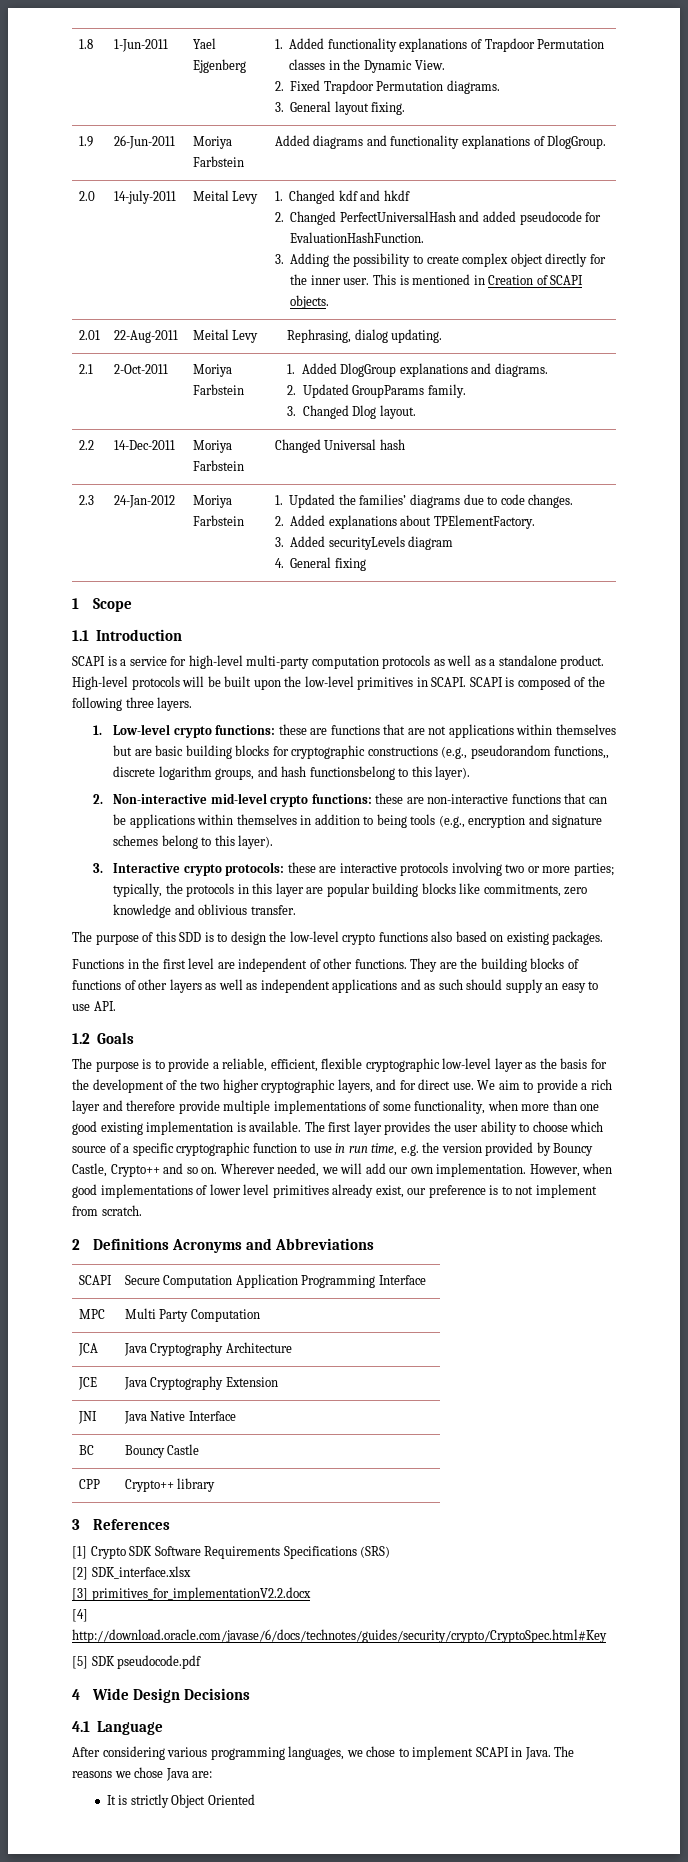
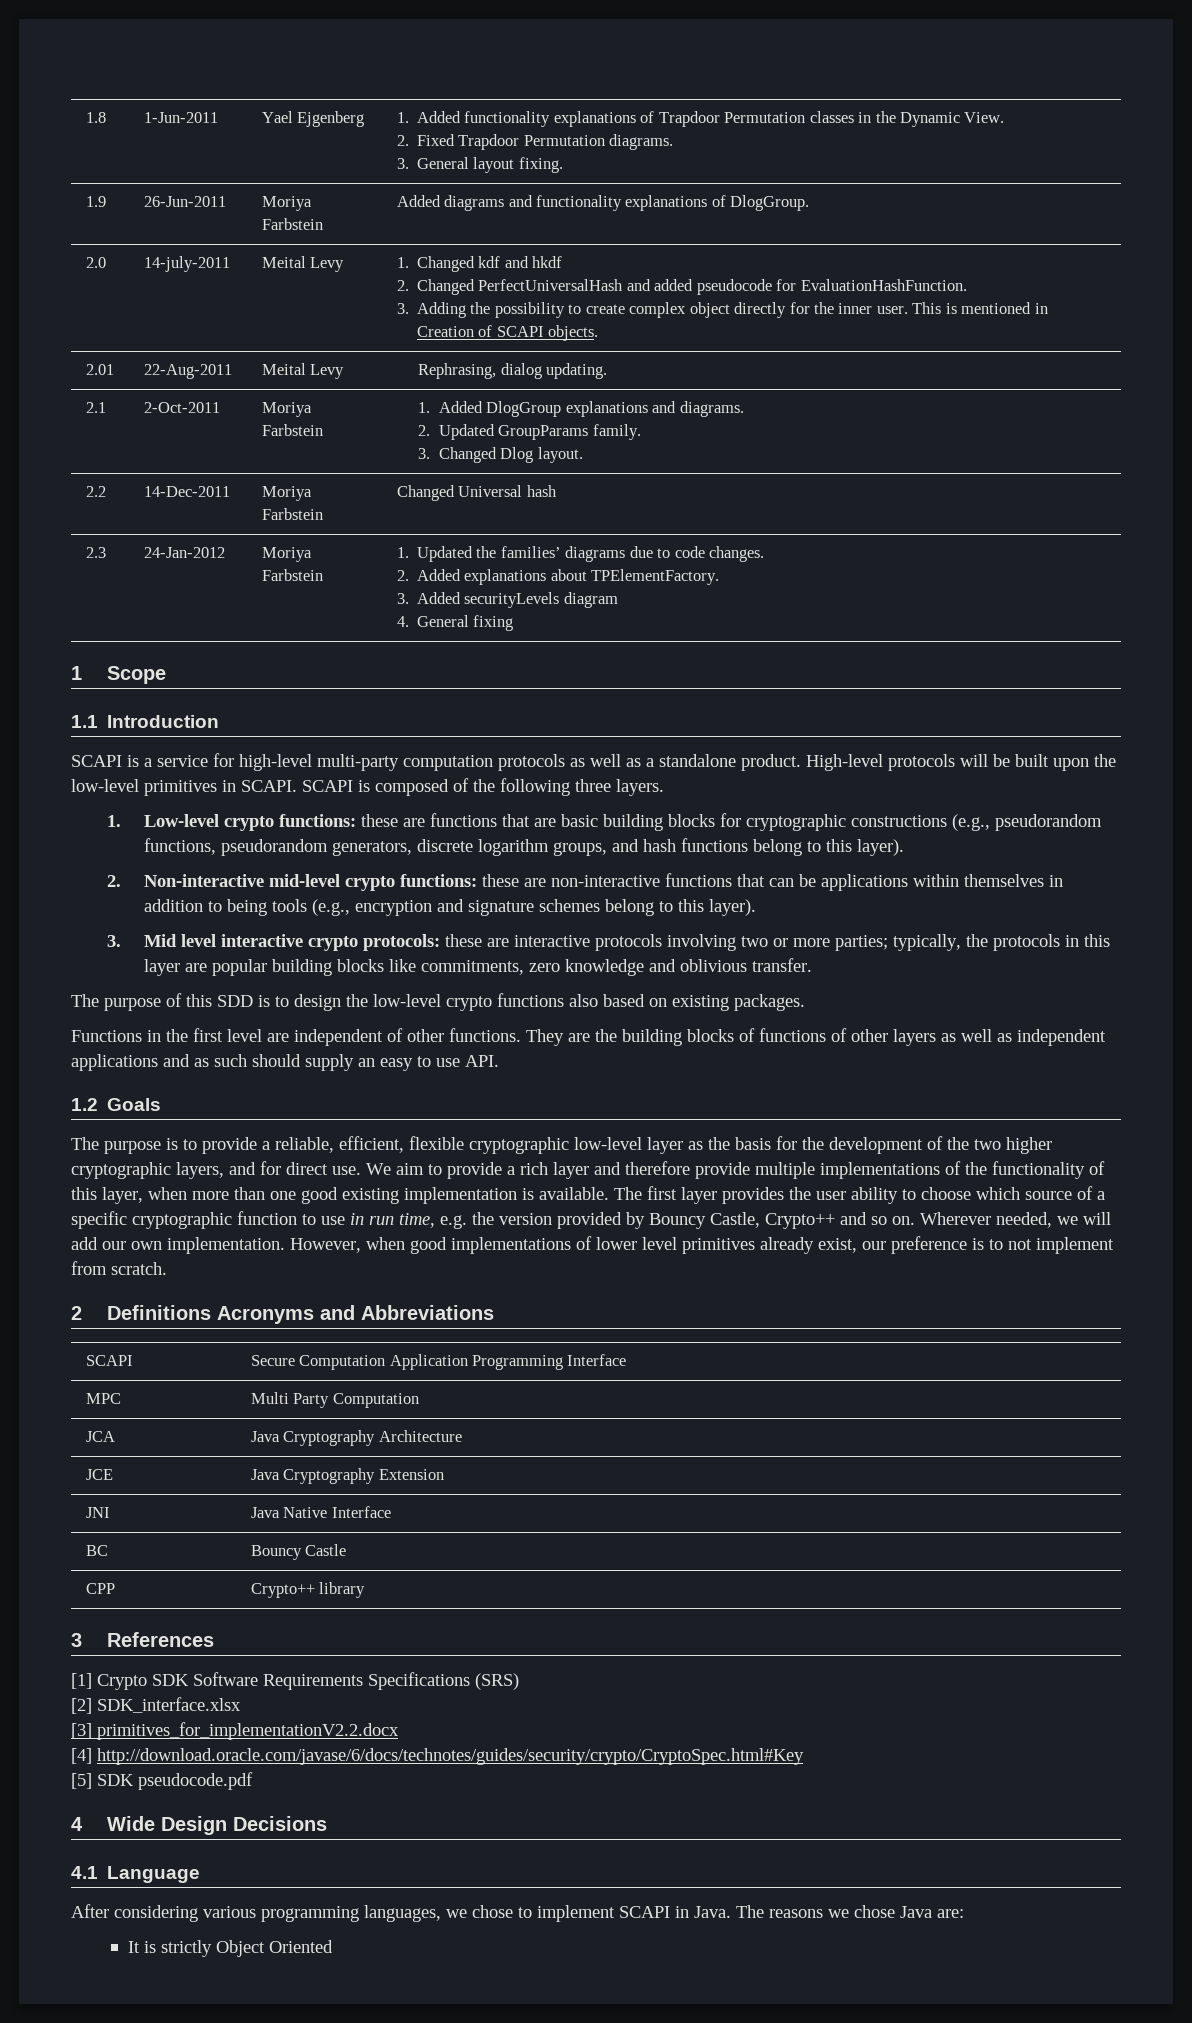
- 1. Low-level crypto functions: these are functions that are not applications within themselves but are basic building blocks for cryptographic constructions (e.g., pseudorandom functions,, discrete logarithm groups, and hash functionsbelong to this layer).
+ 1. Low-level crypto functions: these are functions that are basic building blocks for cryptographic constructions (e.g., pseudorandom functions, pseudorandom generators, discrete logarithm groups, and hash functions belong to this layer).
- 3. Interactive crypto protocols: these are interactive protocols involving two or more parties; typically, the protocols in this layer are popular building blocks like commitments, zero knowledge and oblivious transfer.
+ 3. Mid level interactive crypto protocols: these are interactive protocols involving two or more parties; typically, the protocols in this layer are popular building blocks like commitments, zero knowledge and oblivious transfer.
- We aim to provide a rich layer and therefore provide multiple implementations of some functionality, when more than one good existing implementation is available.
+ We aim to provide a rich layer and therefore provide multiple implementations of the functionality of this layer, when more than one good existing implementation is available.

